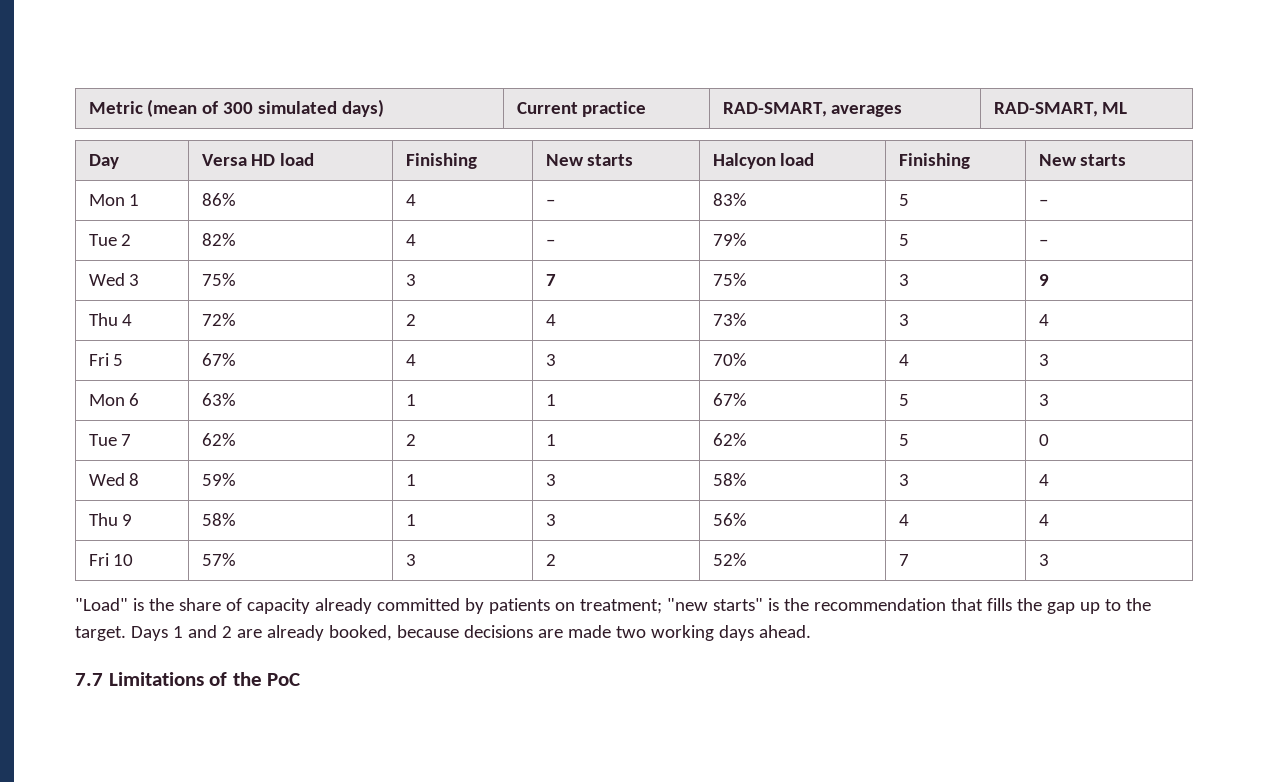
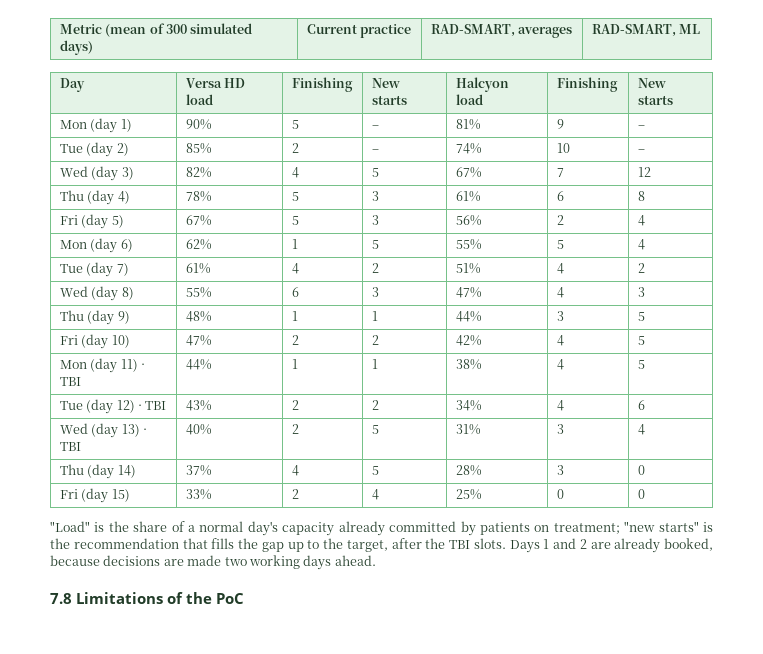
- Mon 1 | 86% | 4 | – | 83% | 5 | –
- Tue 2 | 82% | 4 | – | 79% | 5 | –
- Wed 3 | 75% | 3 | 7 | 75% | 3 | 9
- Thu 4 | 72% | 2 | 4 | 73% | 3 | 4
- Fri 5 | 67% | 4 | 3 | 70% | 4 | 3
- Mon 6 | 63% | 1 | 1 | 67% | 5 | 3
- Tue 7 | 62% | 2 | 1 | 62% | 5 | 0
- Wed 8 | 59% | 1 | 3 | 58% | 3 | 4
- Thu 9 | 58% | 1 | 3 | 56% | 4 | 4
- Fri 10 | 57% | 3 | 2 | 52% | 7 | 3
+ Mon (day 1) | 90% | 5 | – | 81% | 9 | –
+ Tue (day 2) | 85% | 2 | – | 74% | 10 | –
+ Wed (day 3) | 82% | 4 | 5 | 67% | 7 | 12
+ Thu (day 4) | 78% | 5 | 3 | 61% | 6 | 8
+ Fri (day 5) | 67% | 5 | 3 | 56% | 2 | 4
+ Mon (day 6) | 62% | 1 | 5 | 55% | 5 | 4
+ Tue (day 7) | 61% | 4 | 2 | 51% | 4 | 2
+ Wed (day 8) | 55% | 6 | 3 | 47% | 4 | 3
+ Thu (day 9) | 48% | 1 | 1 | 44% | 3 | 5
+ Fri (day 10) | 47% | 2 | 2 | 42% | 4 | 5
+ Mon (day 11) · TBI | 44% | 1 | 1 | 38% | 4 | 5
+ Tue (day 12) · TBI | 43% | 2 | 2 | 34% | 4 | 6
+ Wed (day 13) · TBI | 40% | 2 | 5 | 31% | 3 | 4
+ Thu (day 14) | 37% | 4 | 5 | 28% | 3 | 0
+ Fri (day 15) | 33% | 2 | 4 | 25% | 0 | 0
- "Load" is the share of capacity already committed by patients on treatment; "new starts" is the recommendation that fills the gap up to the target.
+ "Load" is the share of a normal day's capacity already committed by patients on treatment; "new starts" is the recommendation that fills the gap up to the target, after the TBI slots.
- 7.7 Limitations of the PoC
+ 7.8 Limitations of the PoC

